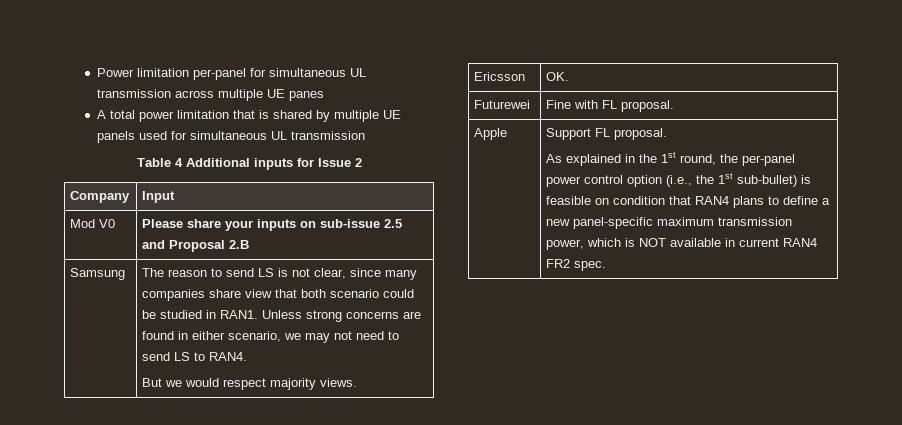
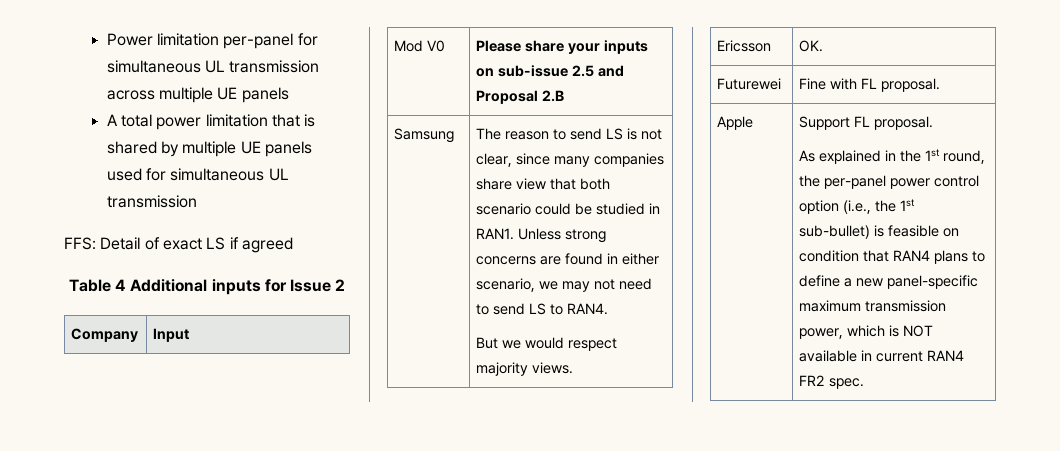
- Power limitation per-panel for simultaneous UL transmission across multiple UE panes
+ Power limitation per-panel for simultaneous UL transmission across multiple UE panels
+ FFS: Detail of exact LS if agreed

